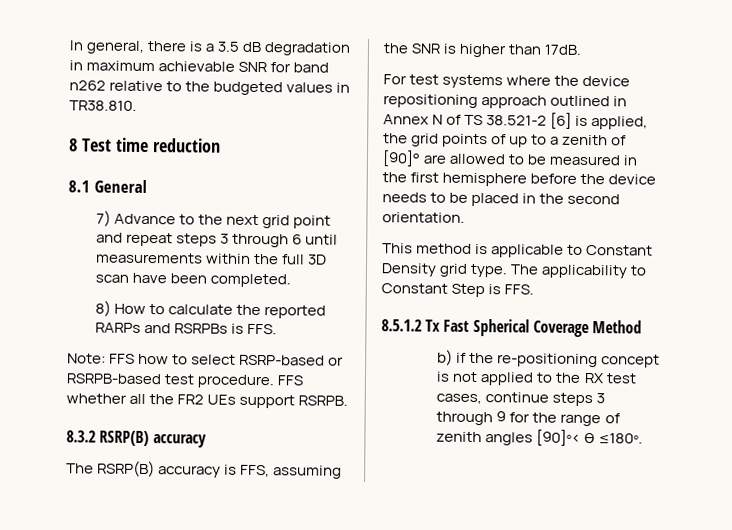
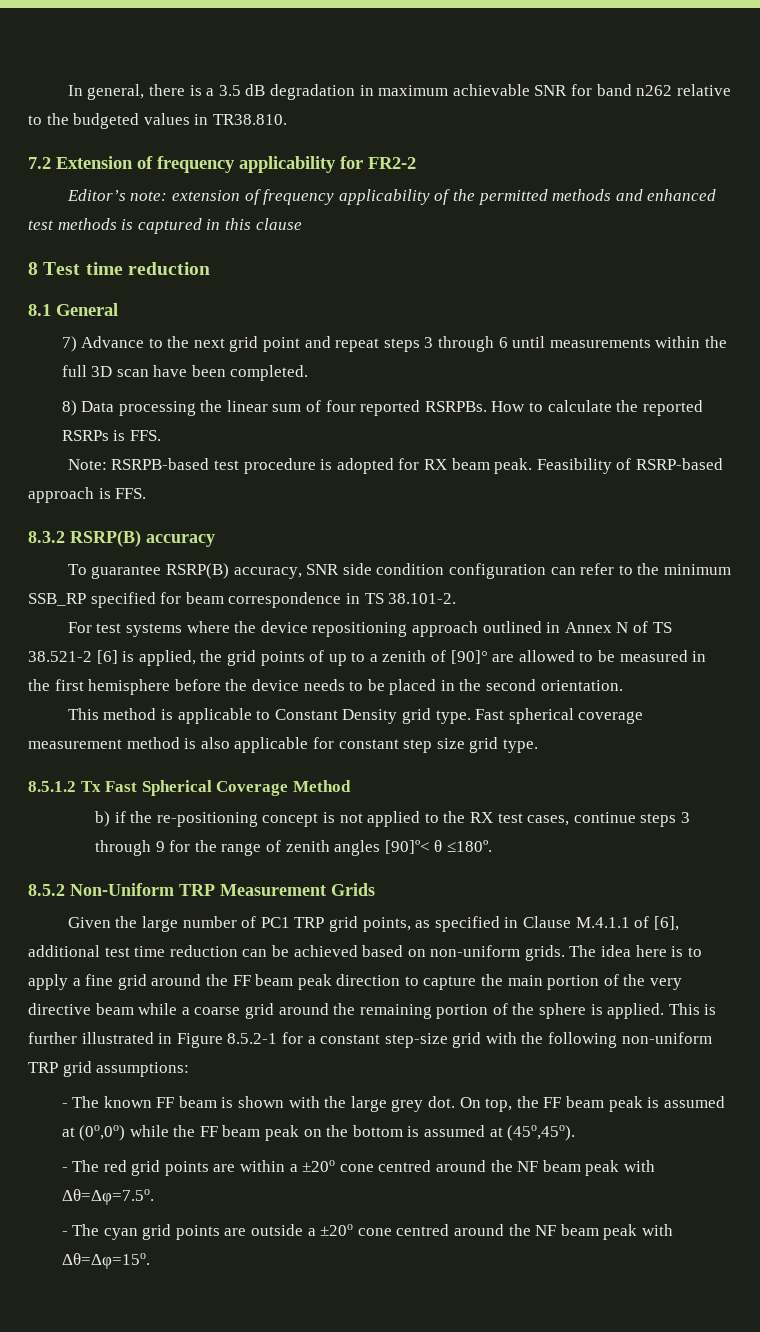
+ 7.2 Extension of frequency applicability for FR2-2
+ Editor’s note: extension of frequency applicability of the permitted methods and enhanced test methods is captured in this clause
- 8) How to calculate the reported RARPs and RSRPBs is FFS.
+ 8) Data processing the linear sum of four reported RSRPBs. How to calculate the reported RSRPs is FFS.
- Note: FFS how to select RSRP-based or RSRPB-based test procedure. FFS whether all the FR2 UEs support RSRPB.
+ Note: RSRPB-based test procedure is adopted for RX beam peak. Feasibility of RSRP-based approach is FFS.
  8.3.2 RSRP(B) accuracy
- The RSRP(B) accuracy is FFS, assuming the SNR is higher than 17dB.
+ To guarantee RSRP(B) accuracy, SNR side condition configuration can refer to the minimum SSB_RP specified for beam correspondence in TS 38.101-2.
- The applicability to Constant Step is FFS.
+ Fast spherical coverage measurement method is also applicable for constant step size grid type.
+ 8.5.2 Non-Uniform TRP Measurement Grids
+ Given the large number of PC1 TRP grid points, as specified in Clause M.4.1.1 of [6], additional test time reduction can be achieved based on non-uniform grids. The idea here is to apply a fine grid around the FF beam peak direction to capture the main portion of the very directive beam while a coarse grid around the remaining portion of the sphere is applied. This is further illustrated in Figure 8.5.2-1 for a constant step-size grid with the following non-uniform TRP grid assumptions:
+ - The known FF beam is shown with the large grey dot. On top, the FF beam peak is assumed at (0o,0o) while the FF beam peak on the bottom is assumed at (45o,45o).
+ - The red grid points are within a ±20o cone centred around the NF beam peak with Δθ=Δφ=7.5o.
+ - The cyan grid points are outside a ±20o cone centred around the NF beam peak with Δθ=Δφ=15o.

